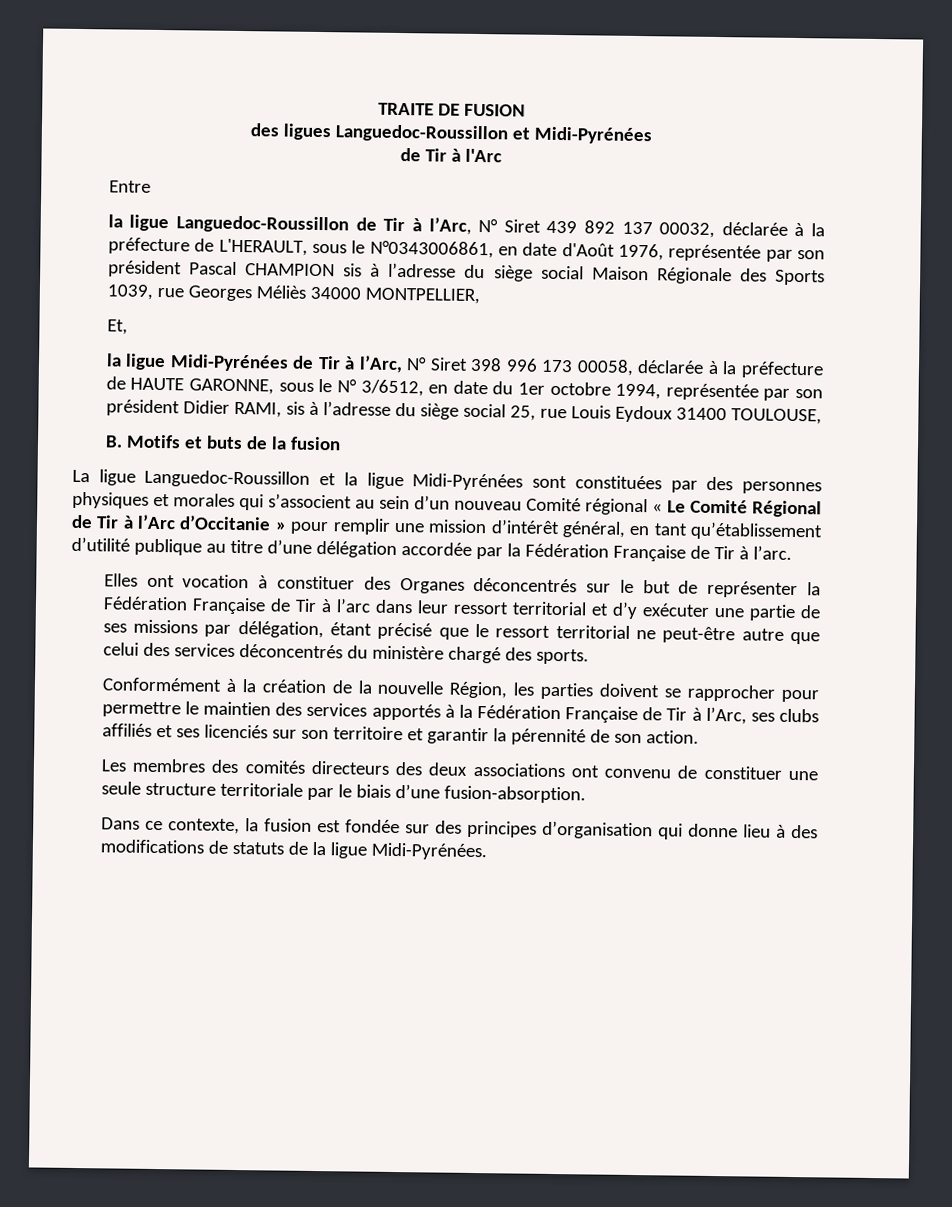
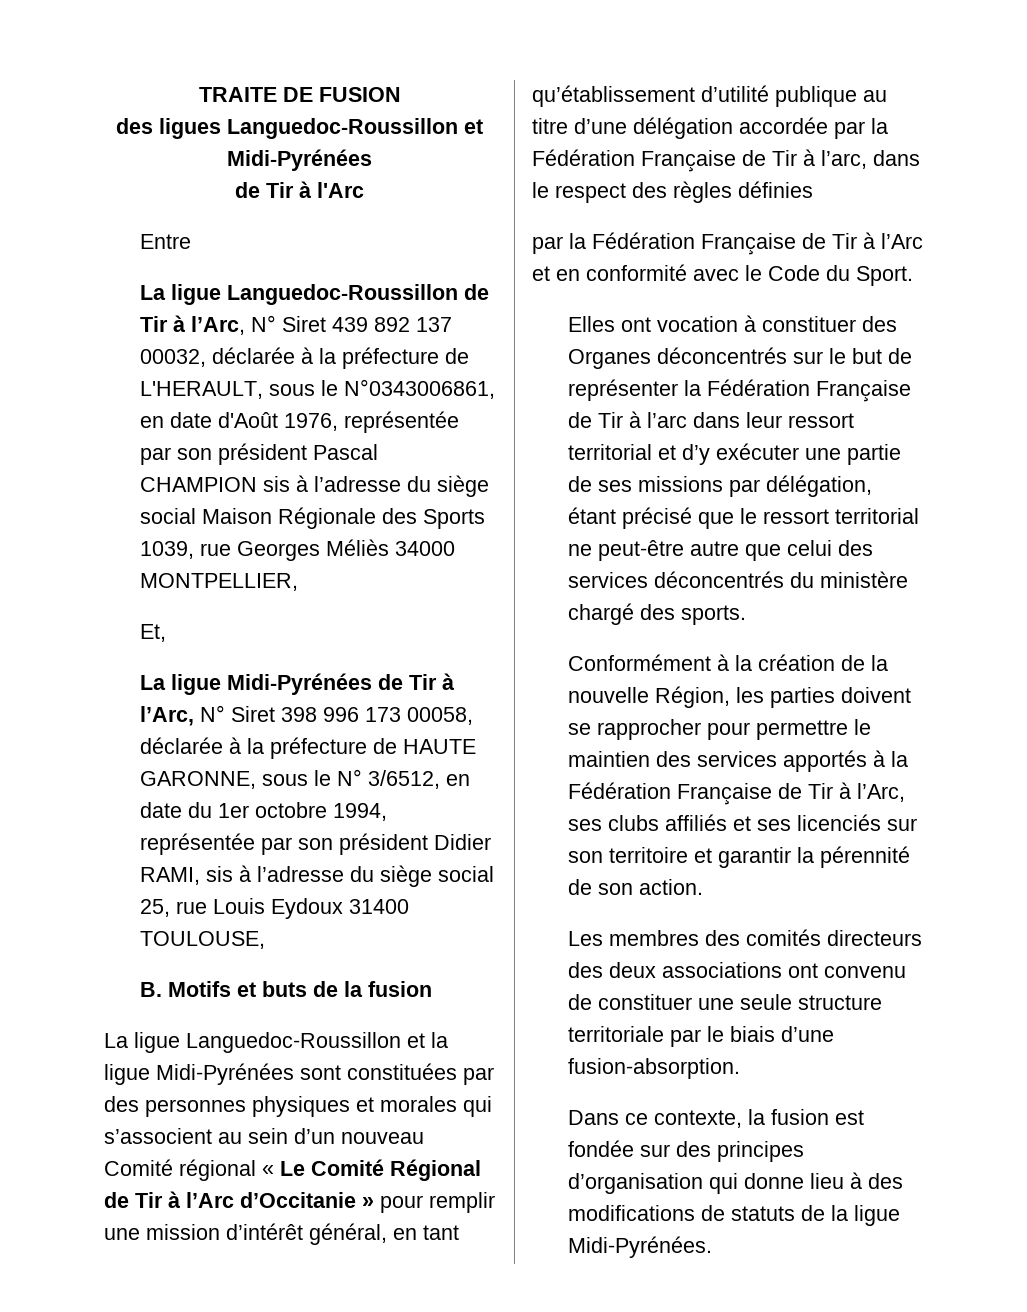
- la ligue Languedoc-Roussillon de Tir à l’Arc, N° Siret 439 892 137 00032, déclarée à la préfecture de L'HERAULT, sous le N°0343006861, en date d'Août 1976, représentée par son président Pascal CHAMPION sis à l’adresse du siège social Maison Régionale des Sports 1039, rue Georges Méliès 34000 MONTPELLIER,
+ La ligue Languedoc-Roussillon de Tir à l’Arc, N° Siret 439 892 137 00032, déclarée à la préfecture de L'HERAULT, sous le N°0343006861, en date d'Août 1976, représentée par son président Pascal CHAMPION sis à l’adresse du siège social Maison Régionale des Sports 1039, rue Georges Méliès 34000 MONTPELLIER,
- la ligue Midi-Pyrénées de Tir à l’Arc, N° Siret 398 996 173 00058, déclarée à la préfecture de HAUTE GARONNE, sous le N° 3/6512, en date du 1er octobre 1994, représentée par son président Didier RAMI, sis à l’adresse du siège social 25, rue Louis Eydoux 31400 TOULOUSE,
+ La ligue Midi-Pyrénées de Tir à l’Arc, N° Siret 398 996 173 00058, déclarée à la préfecture de HAUTE GARONNE, sous le N° 3/6512, en date du 1er octobre 1994, représentée par son président Didier RAMI, sis à l’adresse du siège social 25, rue Louis Eydoux 31400 TOULOUSE,
- La ligue Languedoc-Roussillon et la ligue Midi-Pyrénées sont constituées par des personnes physiques et morales qui s’associent au sein d’un nouveau Comité régional « Le Comité Régional de Tir à l’Arc d’Occitanie » pour remplir une mission d’intérêt général, en tant qu’établissement d’utilité publique au titre d’une délégation accordée par la Fédération Française de Tir à l’arc.
+ La ligue Languedoc-Roussillon et la ligue Midi-Pyrénées sont constituées par des personnes physiques et morales qui s’associent au sein d’un nouveau Comité régional « Le Comité Régional de Tir à l’Arc d’Occitanie » pour remplir une mission d’intérêt général, en tant qu’établissement d’utilité publique au titre d’une délégation accordée par la Fédération Française de Tir à l’arc, dans le respect des règles définies
+ par la Fédération Française de Tir à l’Arc et en conformité avec le Code du Sport.

